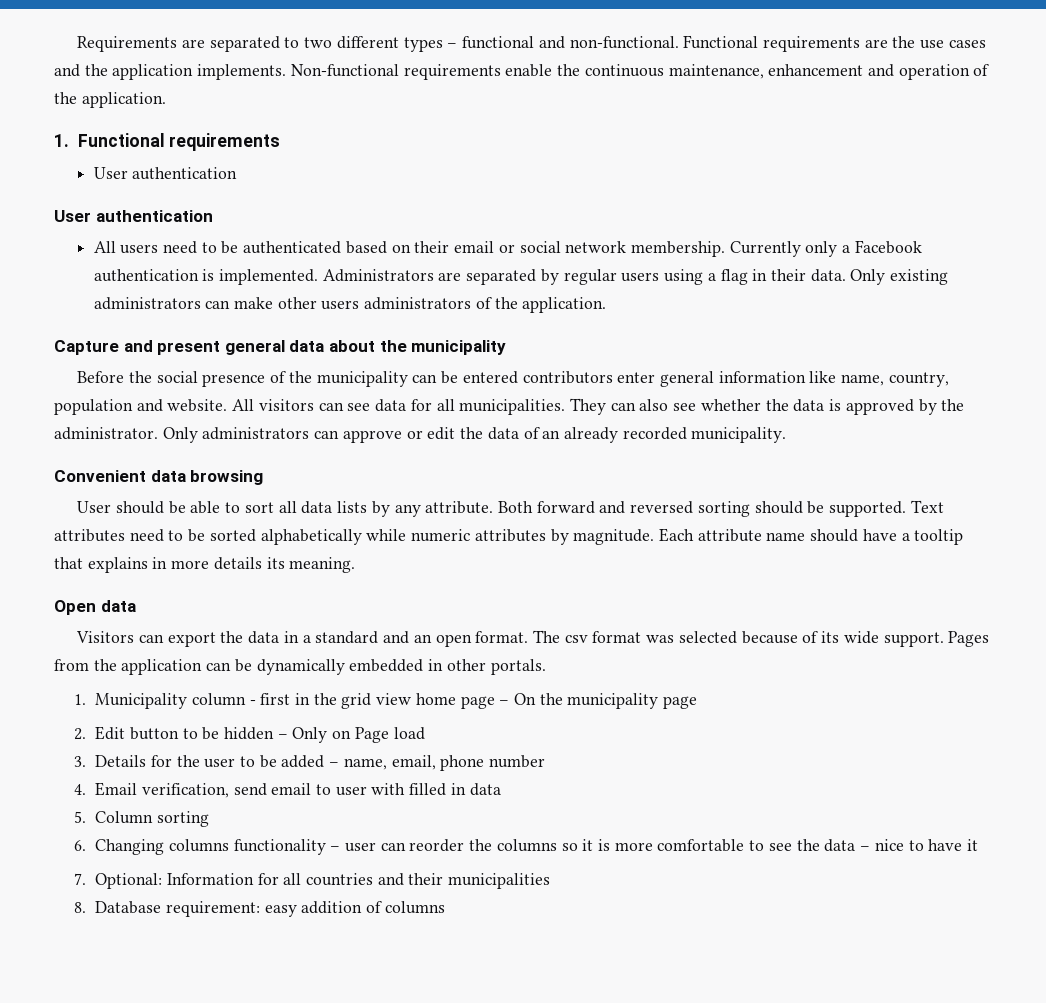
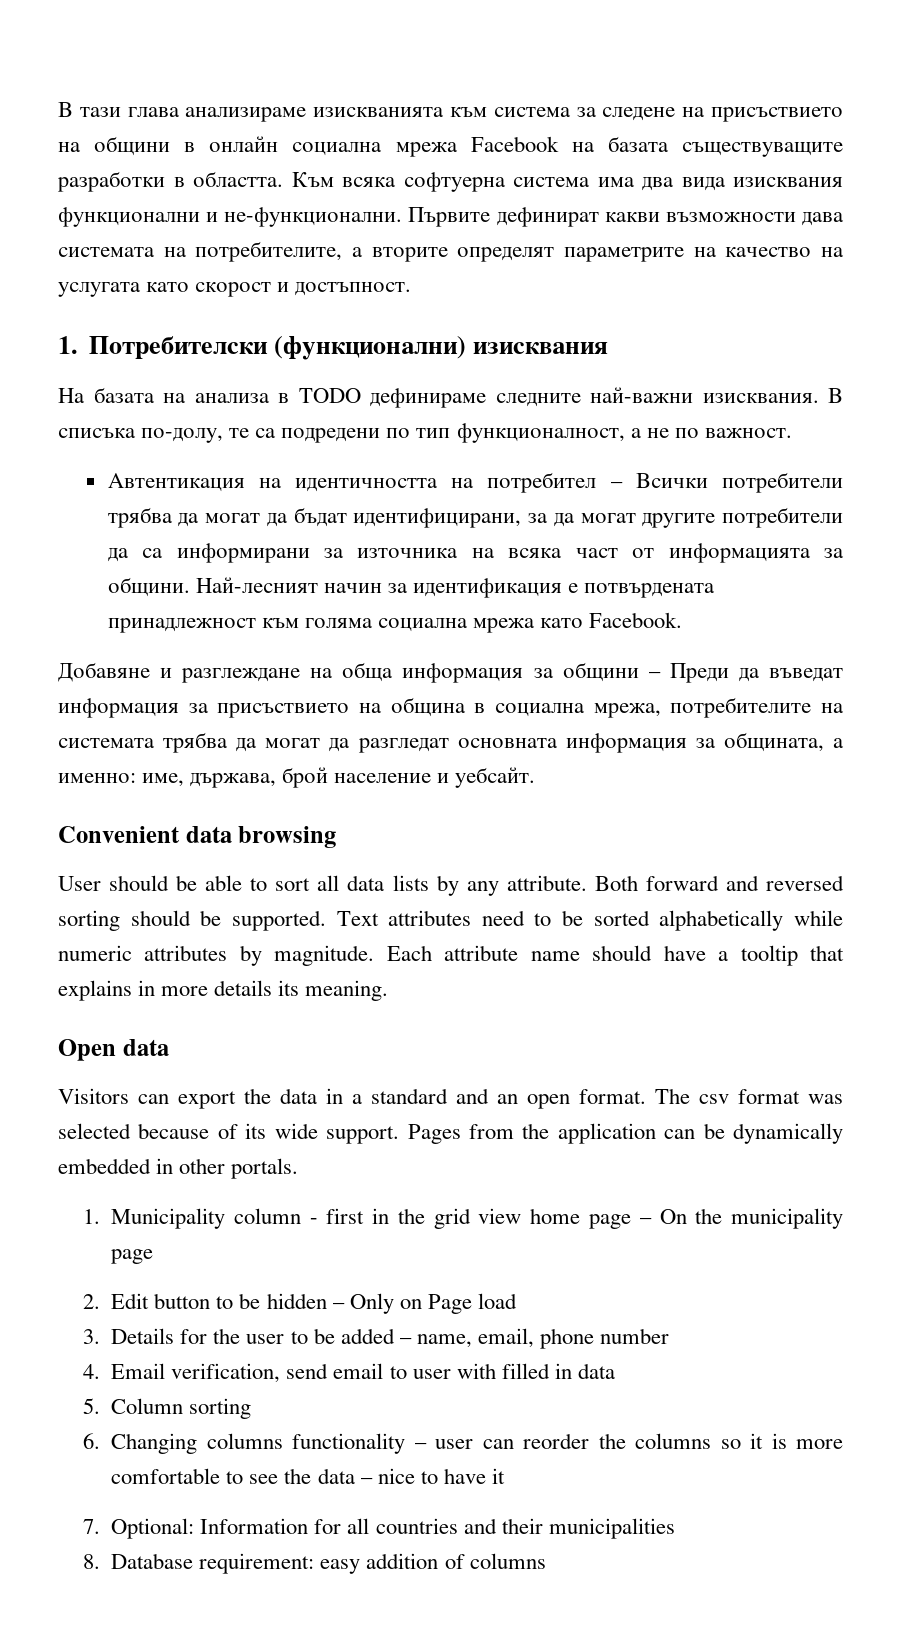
- Requirements are separated to two different types – functional and non-functional. Functional requirements are the use cases and the application implements. Non-functional requirements enable the continuous maintenance, enhancement and operation of the application.
- 1. Functional requirements
- User authentication
- User authentication
- All users need to be authenticated based on their email or social network membership. Currently only a Facebook authentication is implemented. Administrators are separated by regular users using a flag in their data. Only existing administrators can make other users administrators of the application.
- Capture and present general data about the municipality
- Before the social presence of the municipality can be entered contributors enter general information like name, country, population and website. All visitors can see data for all municipalities. They can also see whether the data is approved by the administrator. Only administrators can approve or edit the data of an already recorded municipality.
+ В тази глава анализираме изискванията към система за следене на присъствието на общини в онлайн социална мрежа Facebook на базата съществуващите разработки в областта. Към всяка софтуерна система има два вида изисквания функционални и не-функционални. Първите дефинират какви възможности дава системата на потребителите, а вторите определят параметрите на качество на услугата като скорост и достъпност.
+ 1. Потребителски (функционални) изисквания
+ На базата на анализа в TODO дефинираме следните най-важни изисквания. В списъка по-долу, те са подредени по тип функционалност, а не по важност.
+ Автентикация на идентичността на потребител – Всички потребители трябва да могат да бъдат идентифицирани, за да могат другите потребители да са информирани за източника на всяка част от информацията за общини. Най-лесният начин за идентификация е потвърдената принадлежност към голяма социална мрежа като Facebook.
+ Добавяне и разглеждане на обща информация за общини – Преди да въведат информация за присъствието на община в социална мрежа, потребителите на системата трябва да могат да разгледат основната информация за общината, а именно: име, държава, брой население и уебсайт.

